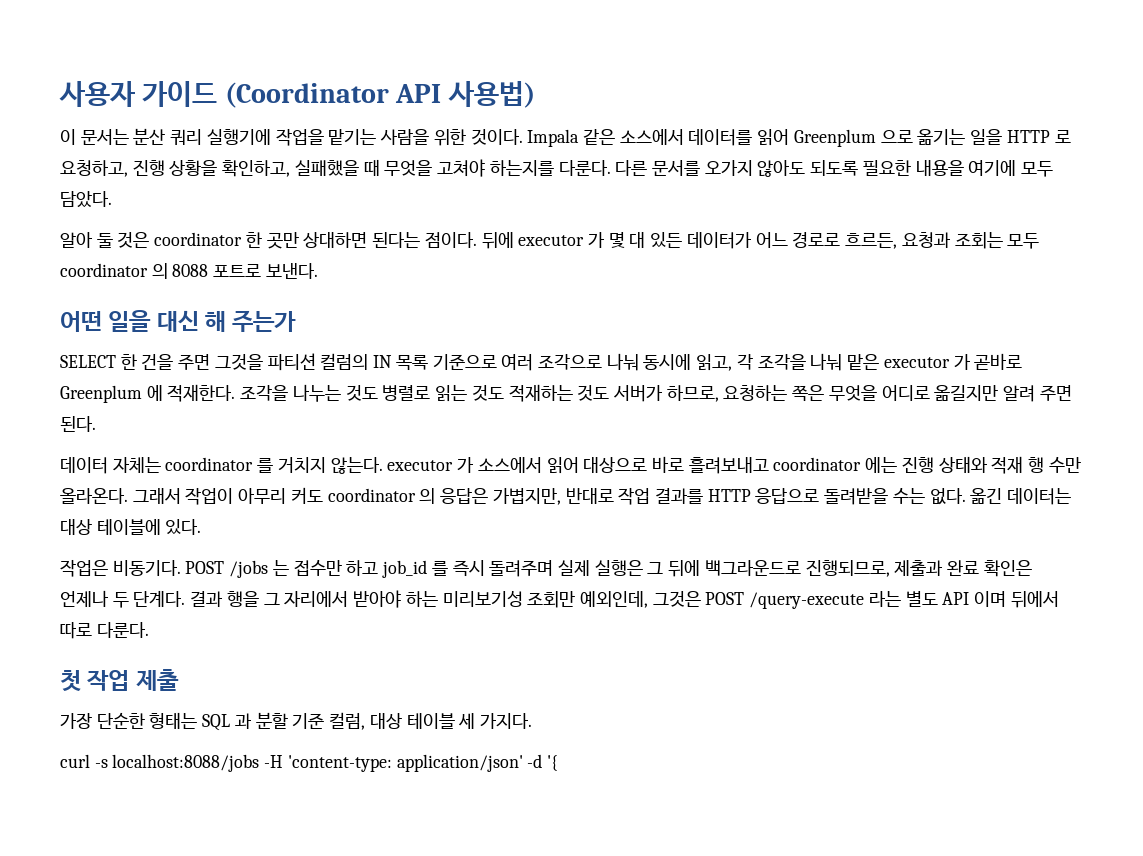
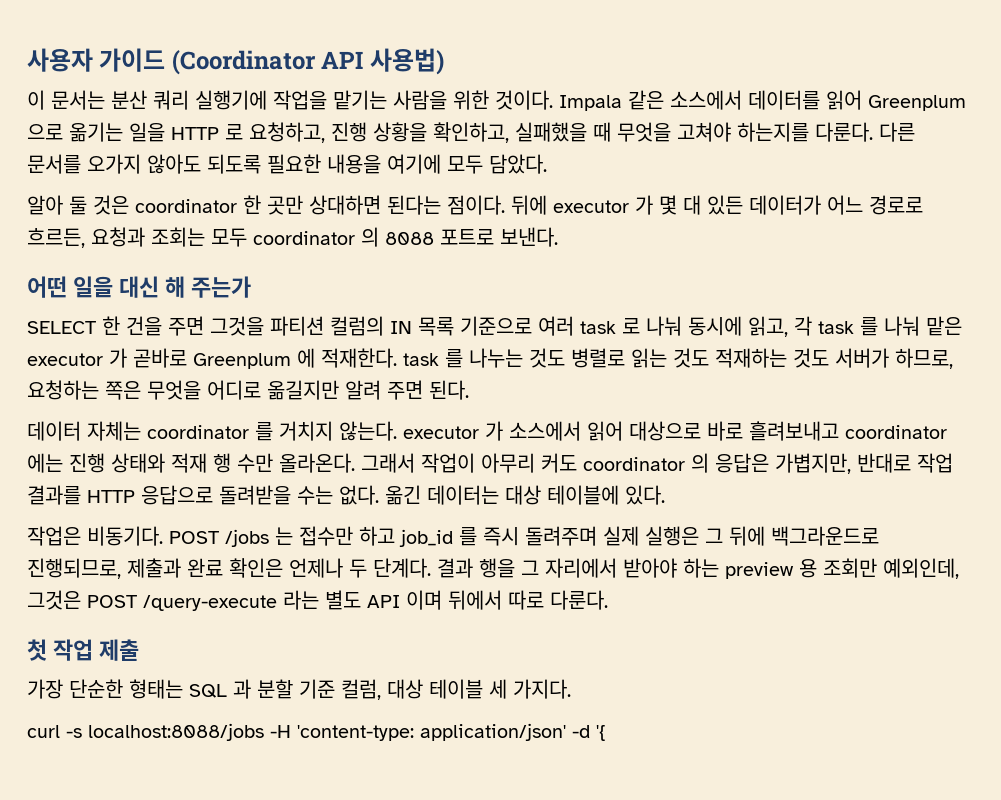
- SELECT 한 건을 주면 그것을 파티션 컬럼의 IN 목록 기준으로 여러 조각으로 나눠 동시에 읽고, 각 조각을 나눠 맡은 executor 가 곧바로 Greenplum 에 적재한다. 조각을 나누는 것도 병렬로 읽는 것도 적재하는 것도 서버가 하므로, 요청하는 쪽은 무엇을 어디로 옮길지만 알려 주면 된다.
+ SELECT 한 건을 주면 그것을 파티션 컬럼의 IN 목록 기준으로 여러 task 로 나눠 동시에 읽고, 각 task 를 나눠 맡은 executor 가 곧바로 Greenplum 에 적재한다. task 를 나누는 것도 병렬로 읽는 것도 적재하는 것도 서버가 하므로, 요청하는 쪽은 무엇을 어디로 옮길지만 알려 주면 된다.
- 결과 행을 그 자리에서 받아야 하는 미리보기성 조회만 예외인데, 그것은 POST /query-execute 라는 별도 API 이며 뒤에서 따로 다룬다.
+ 결과 행을 그 자리에서 받아야 하는 preview 용 조회만 예외인데, 그것은 POST /query-execute 라는 별도 API 이며 뒤에서 따로 다룬다.

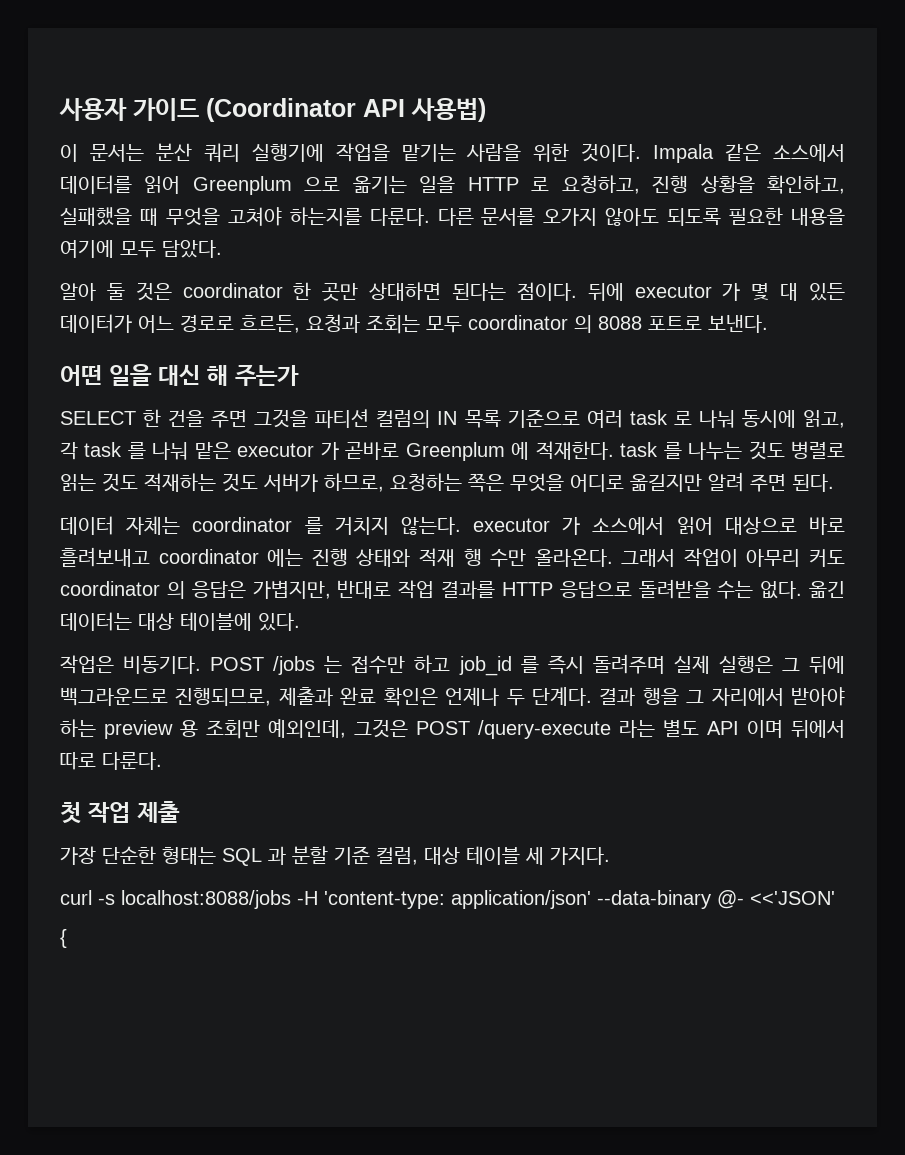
- curl -s localhost:8088/jobs -H 'content-type: application/json' -d '{
+ curl -s localhost:8088/jobs -H 'content-type: application/json' --data-binary @- <<'JSON'
+ {

